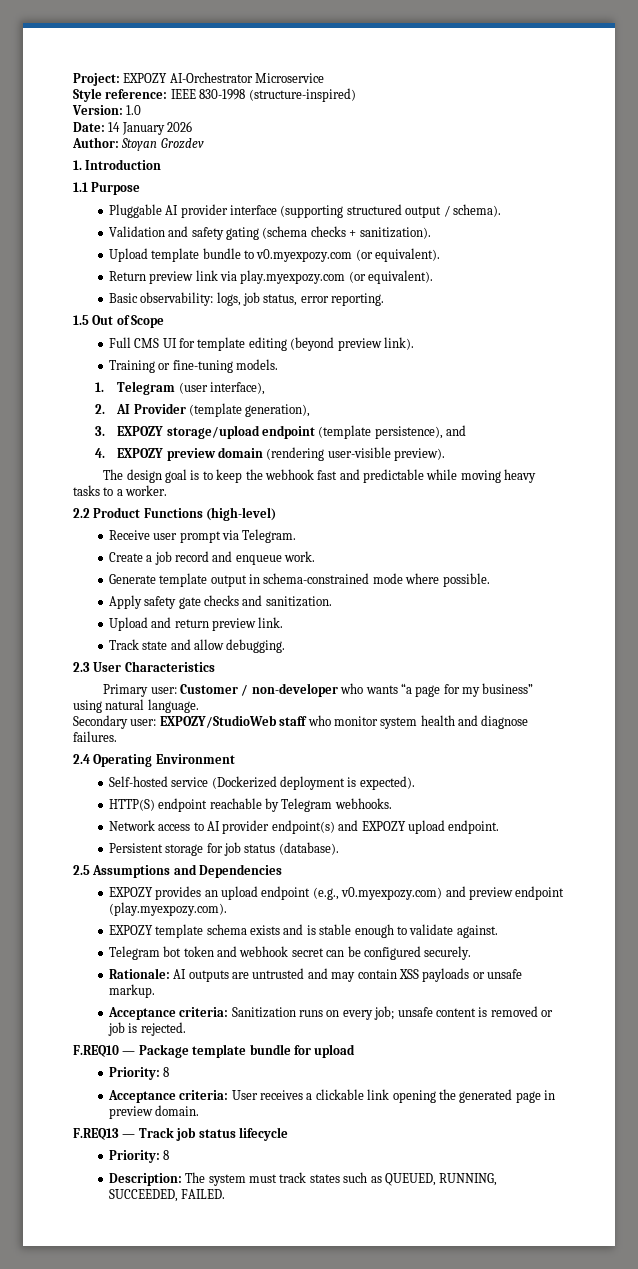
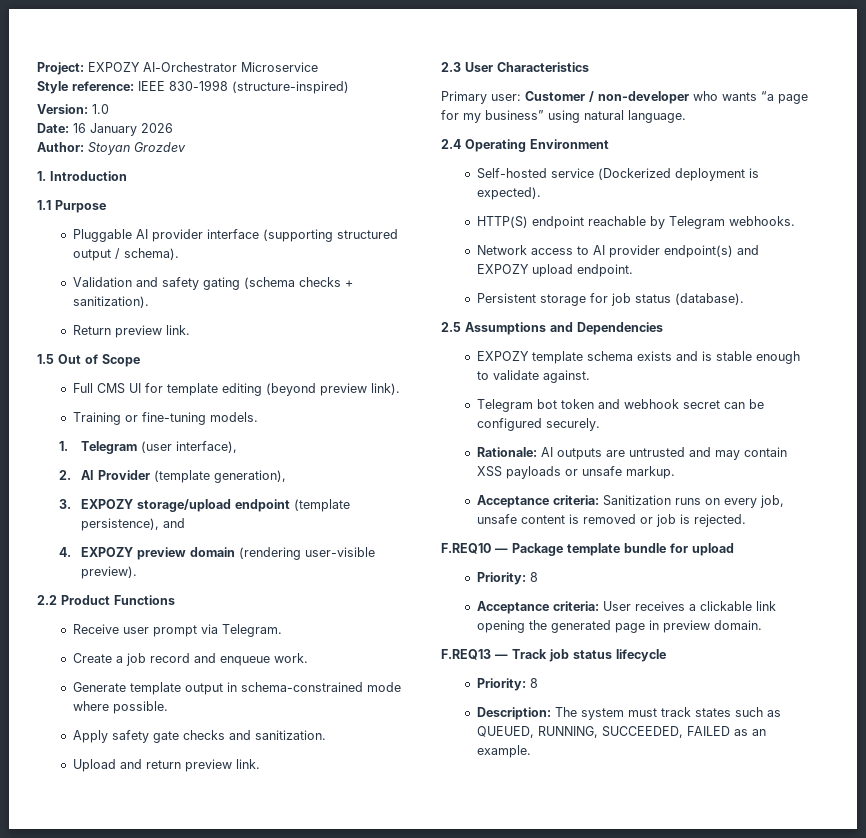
- Date: 14 January 2026
+ Date: 16 January 2026
- Upload template bundle to v0.myexpozy.com (or equivalent).
- Return preview link via play.myexpozy.com (or equivalent).
- Basic observability: logs, job status, error reporting.
+ Return preview link.
- The design goal is to keep the webhook fast and predictable while moving heavy tasks to a worker.
- 2.2 Product Functions (high-level)
+ 2.2 Product Functions
- Track state and allow debugging.
- Secondary user: EXPOZY/StudioWeb staff who monitor system health and diagnose failures.
- EXPOZY provides an upload endpoint (e.g., v0.myexpozy.com) and preview endpoint (play.myexpozy.com).
- Acceptance criteria: Sanitization runs on every job; unsafe content is removed or job is rejected.
+ Acceptance criteria: Sanitization runs on every job, unsafe content is removed or job is rejected.
- Description: The system must track states such as QUEUED, RUNNING, SUCCEEDED, FAILED.
+ Description: The system must track states such as QUEUED, RUNNING, SUCCEEDED, FAILED as an example.

